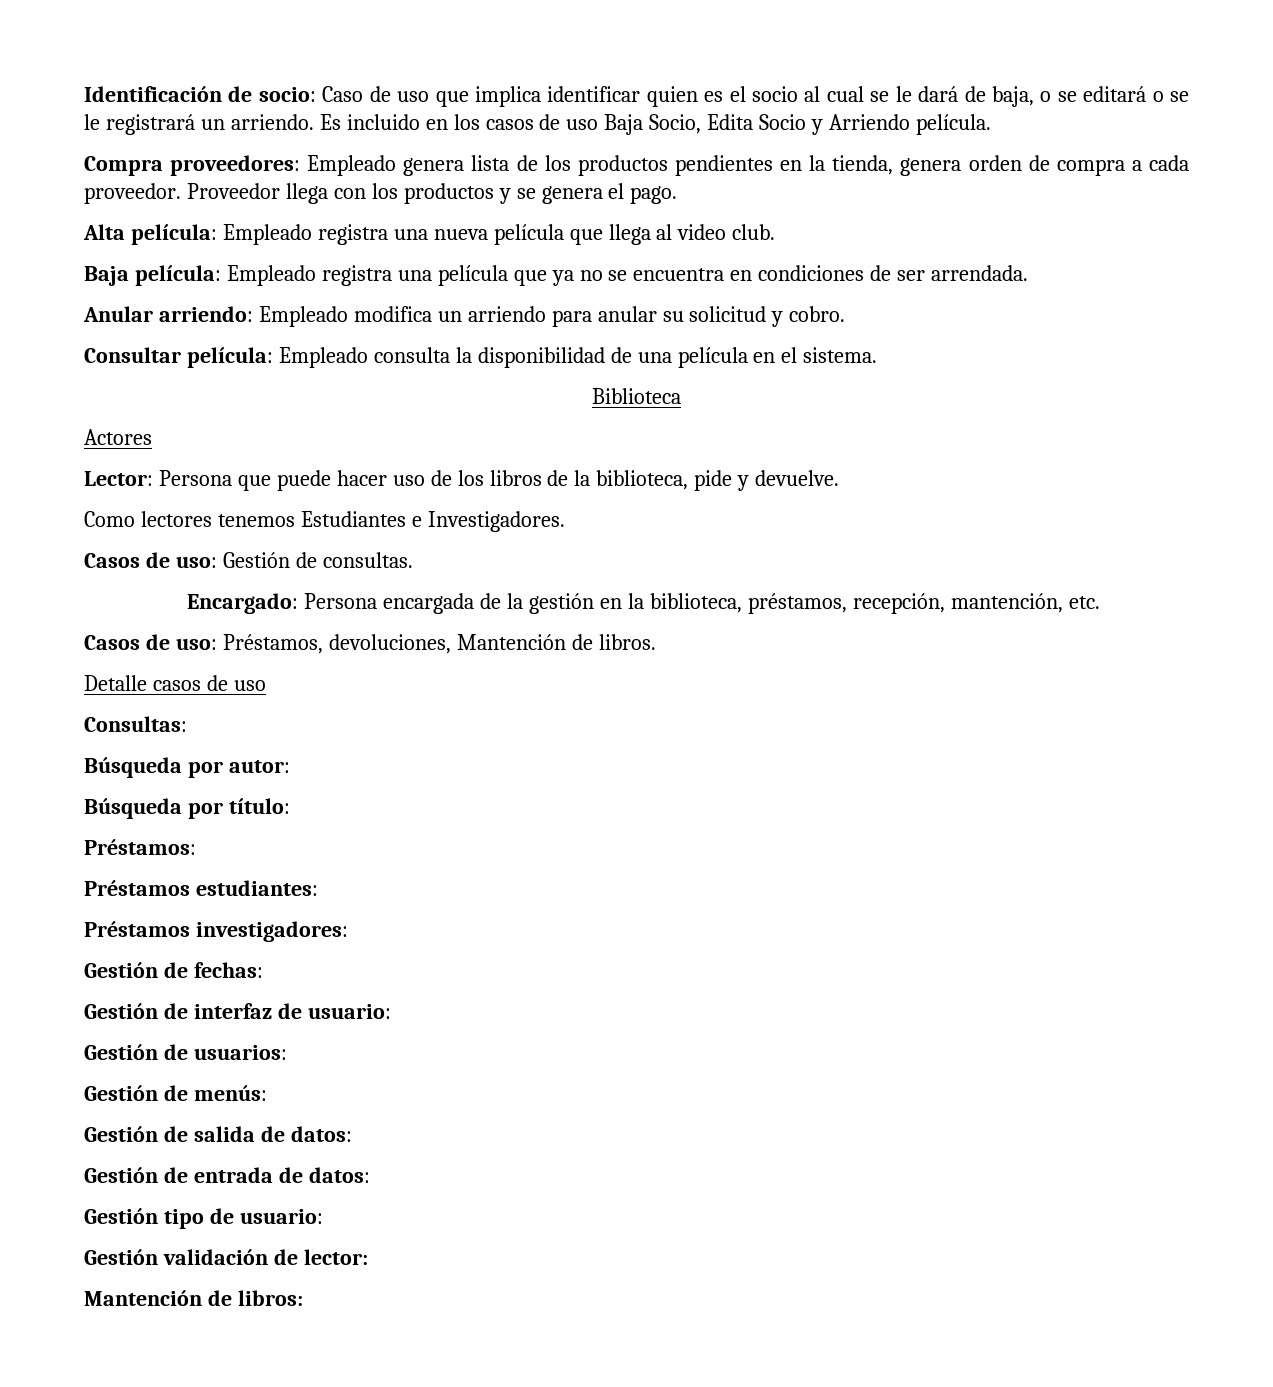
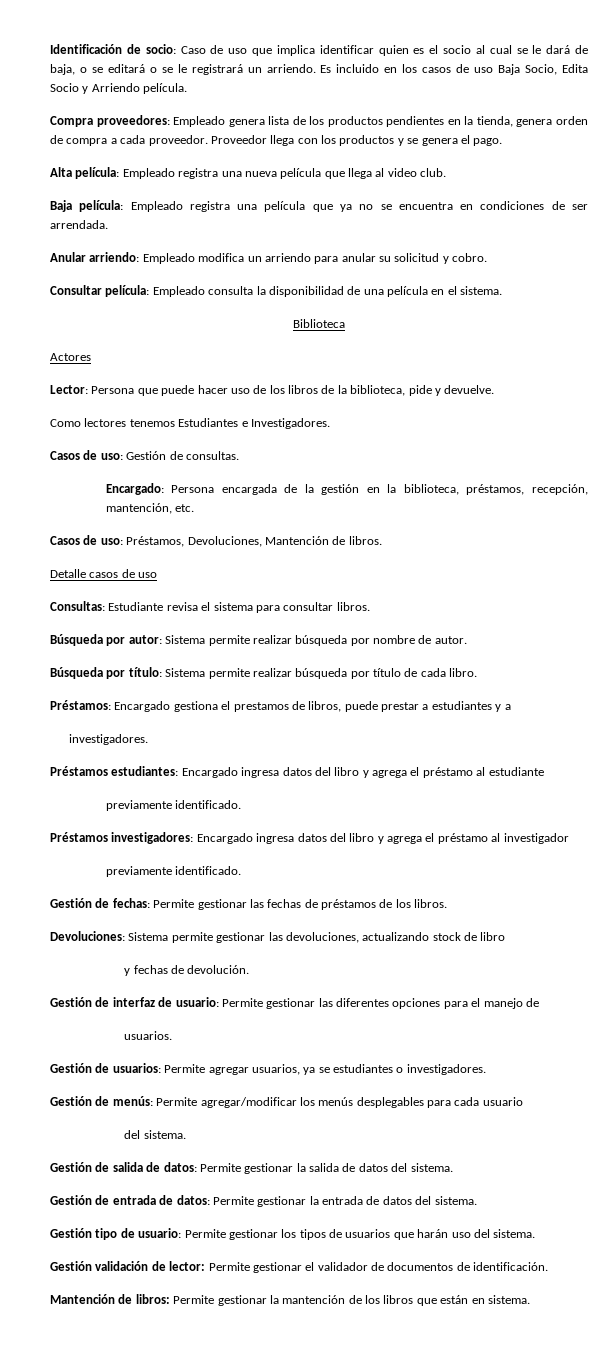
- Casos de uso: Préstamos, devoluciones, Mantención de libros.
+ Casos de uso: Préstamos, Devoluciones, Mantención de libros.
- Consultas:
- Búsqueda por autor:
- Búsqueda por título:
- Préstamos:
- Préstamos estudiantes:
- Préstamos investigadores:
- Gestión de fechas:
+ Consultas: Estudiante revisa el sistema para consultar libros.
+ Búsqueda por autor: Sistema permite realizar búsqueda por nombre de autor.
+ Búsqueda por título: Sistema permite realizar búsqueda por título de cada libro.
+ Préstamos: Encargado gestiona el prestamos de libros, puede prestar a estudiantes y a
+ investigadores.
+ Préstamos estudiantes: Encargado ingresa datos del libro y agrega el préstamo al estudiante
+ previamente identificado.
+ Préstamos investigadores: Encargado ingresa datos del libro y agrega el préstamo al investigador
+ previamente identificado.
+ Gestión de fechas: Permite gestionar las fechas de préstamos de los libros.
+ Devoluciones: Sistema permite gestionar las devoluciones, actualizando stock de libro
+ y fechas de devolución.
- Gestión de interfaz de usuario:
- Gestión de usuarios:
- Gestión de menús:
+ Gestión de interfaz de usuario: Permite gestionar las diferentes opciones para el manejo de
+ usuarios.
+ Gestión de usuarios: Permite agregar usuarios, ya se estudiantes o investigadores.
+ Gestión de menús: Permite agregar/modificar los menús desplegables para cada usuario
+ del sistema.
- Gestión de salida de datos:
+ Gestión de salida de datos: Permite gestionar la salida de datos del sistema.
- Gestión de entrada de datos:
- Gestión tipo de usuario:
- Gestión validación de lector:
- Mantención de libros:
+ Gestión de entrada de datos: Permite gestionar la entrada de datos del sistema.
+ Gestión tipo de usuario: Permite gestionar los tipos de usuarios que harán uso del sistema.
+ Gestión validación de lector: Permite gestionar el validador de documentos de identificación.
+ Mantención de libros: Permite gestionar la mantención de los libros que están en sistema.

